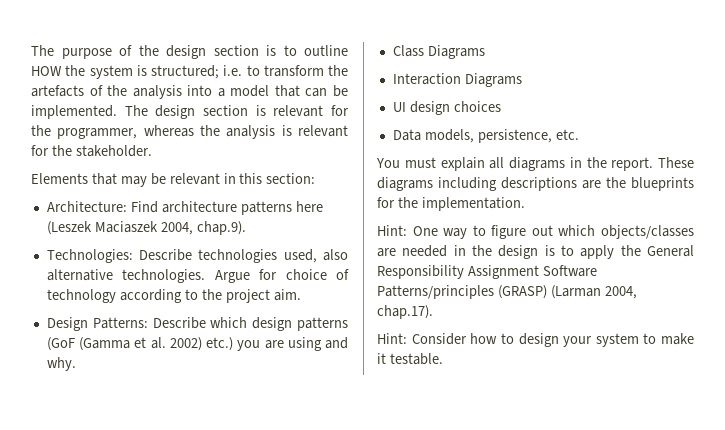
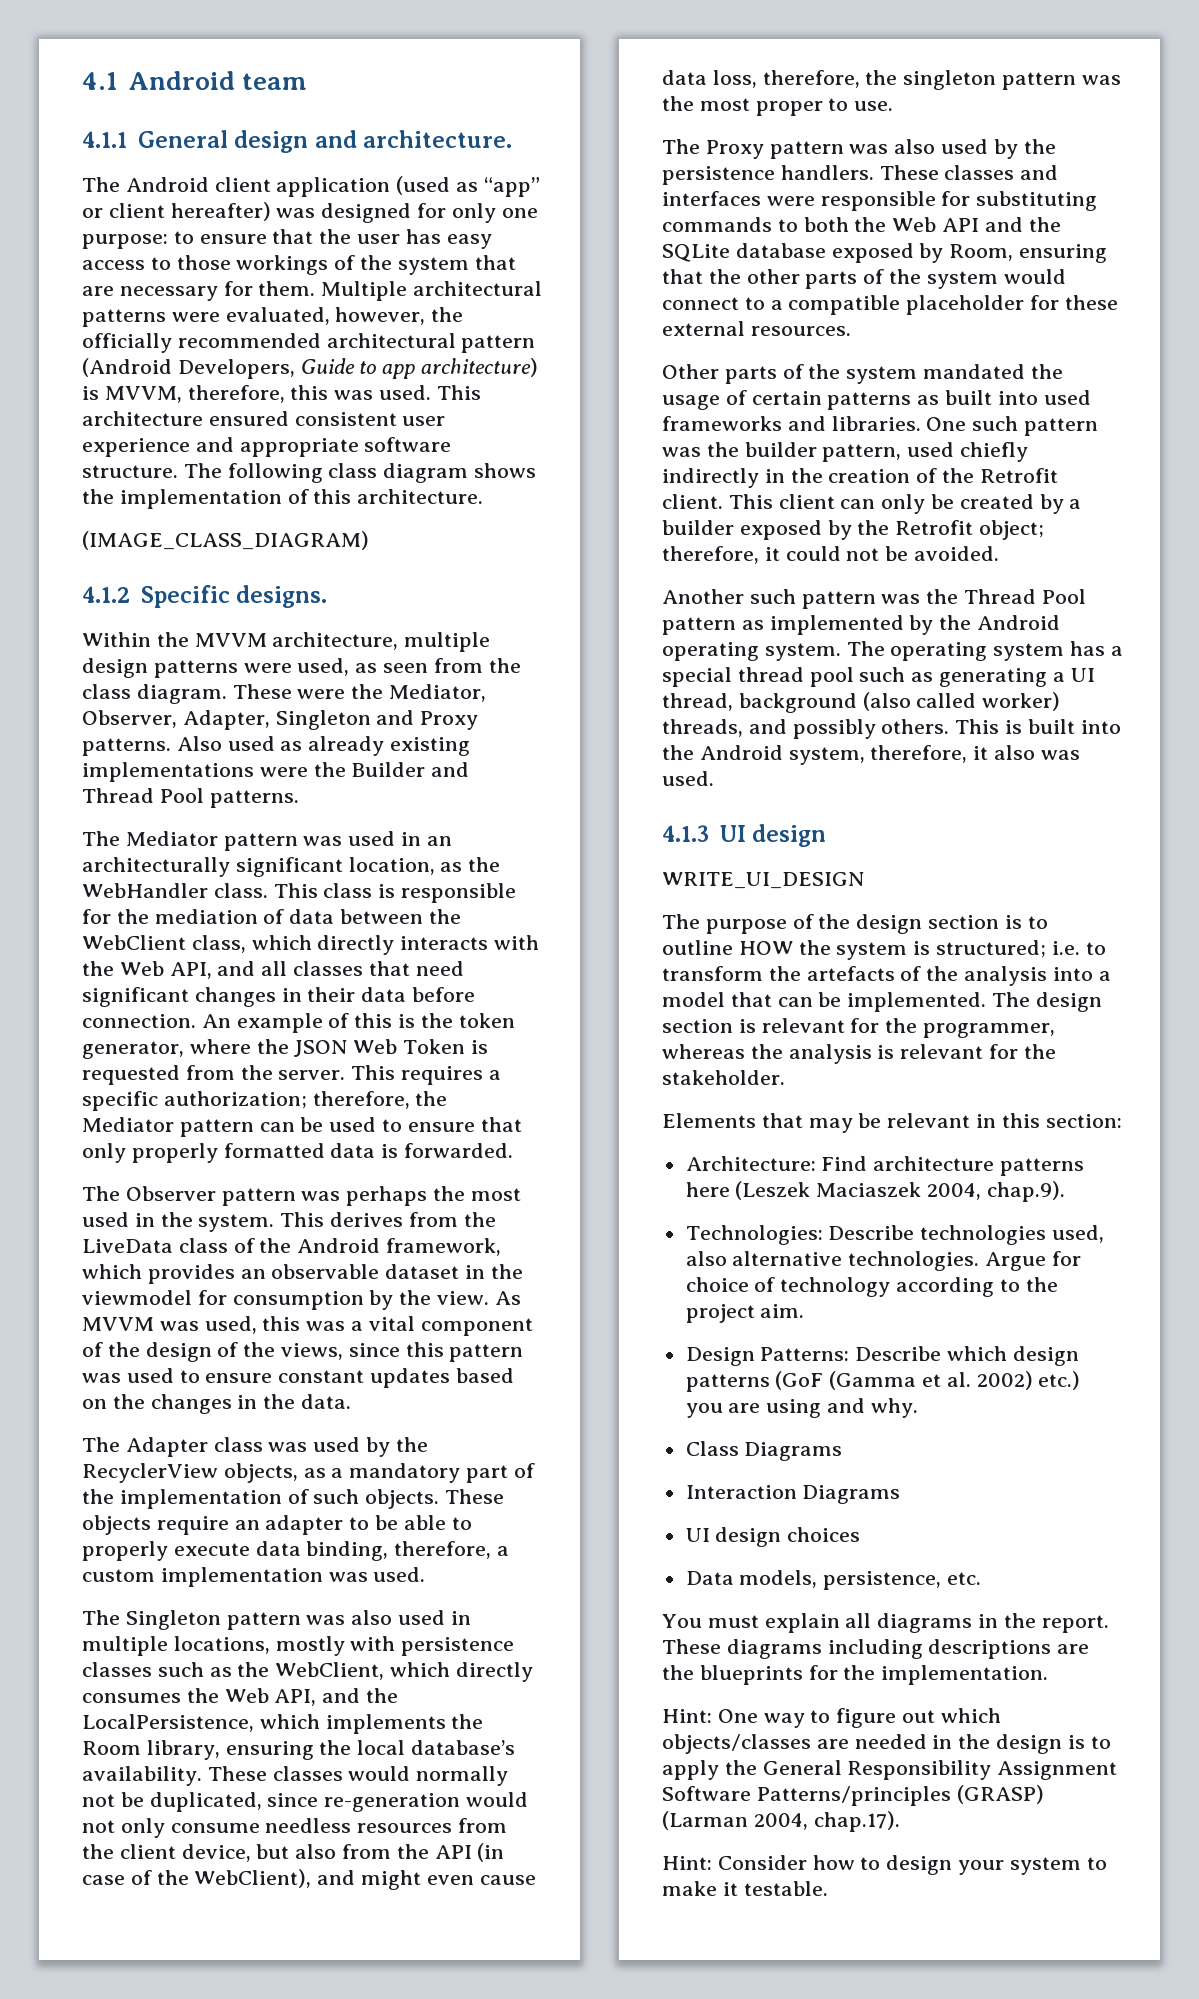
+ 4.1 Android team
+ 4.1.1 General design and architecture.
+ The Android client application (used as “app” or client hereafter) was designed for only one purpose: to ensure that the user has easy access to those workings of the system that are necessary for them. Multiple architectural patterns were evaluated, however, the officially recommended architectural pattern (Android Developers, Guide to app architecture) is MVVM, therefore, this was used. This architecture ensured consistent user experience and appropriate software structure. The following class diagram shows the implementation of this architecture.
+ (IMAGE_CLASS_DIAGRAM)
+ 4.1.2 Specific designs.
+ Within the MVVM architecture, multiple design patterns were used, as seen from the class diagram. These were the Mediator, Observer, Adapter, Singleton and Proxy patterns. Also used as already existing implementations were the Builder and Thread Pool patterns.
+ The Mediator pattern was used in an architecturally significant location, as the WebHandler class. This class is responsible for the mediation of data between the WebClient class, which directly interacts with the Web API, and all classes that need significant changes in their data before connection. An example of this is the token generator, where the JSON Web Token is requested from the server. This requires a specific authorization; therefore, the Mediator pattern can be used to ensure that only properly formatted data is forwarded.
+ The Observer pattern was perhaps the most used in the system. This derives from the LiveData class of the Android framework, which provides an observable dataset in the viewmodel for consumption by the view. As MVVM was used, this was a vital component of the design of the views, since this pattern was used to ensure constant updates based on the changes in the data.
+ The Adapter class was used by the RecyclerView objects, as a mandatory part of the implementation of such objects. These objects require an adapter to be able to properly execute data binding, therefore, a custom implementation was used.
+ The Singleton pattern was also used in multiple locations, mostly with persistence classes such as the WebClient, which directly consumes the Web API, and the LocalPersistence, which implements the Room library, ensuring the local database’s availability. These classes would normally not be duplicated, since re-generation would not only consume needless resources from the client device, but also from the API (in case of the WebClient), and might even cause data loss, therefore, the singleton pattern was the most proper to use.
+ The Proxy pattern was also used by the persistence handlers. These classes and interfaces were responsible for substituting commands to both the Web API and the SQLite database exposed by Room, ensuring that the other parts of the system would connect to a compatible placeholder for these external resources.
+ Other parts of the system mandated the usage of certain patterns as built into used frameworks and libraries. One such pattern was the builder pattern, used chiefly indirectly in the creation of the Retrofit client. This client can only be created by a builder exposed by the Retrofit object; therefore, it could not be avoided.
+ Another such pattern was the Thread Pool pattern as implemented by the Android operating system. The operating system has a special thread pool such as generating a UI thread, background (also called worker) threads, and possibly others. This is built into the Android system, therefore, it also was used.
+ 4.1.3 UI design
+ WRITE_UI_DESIGN

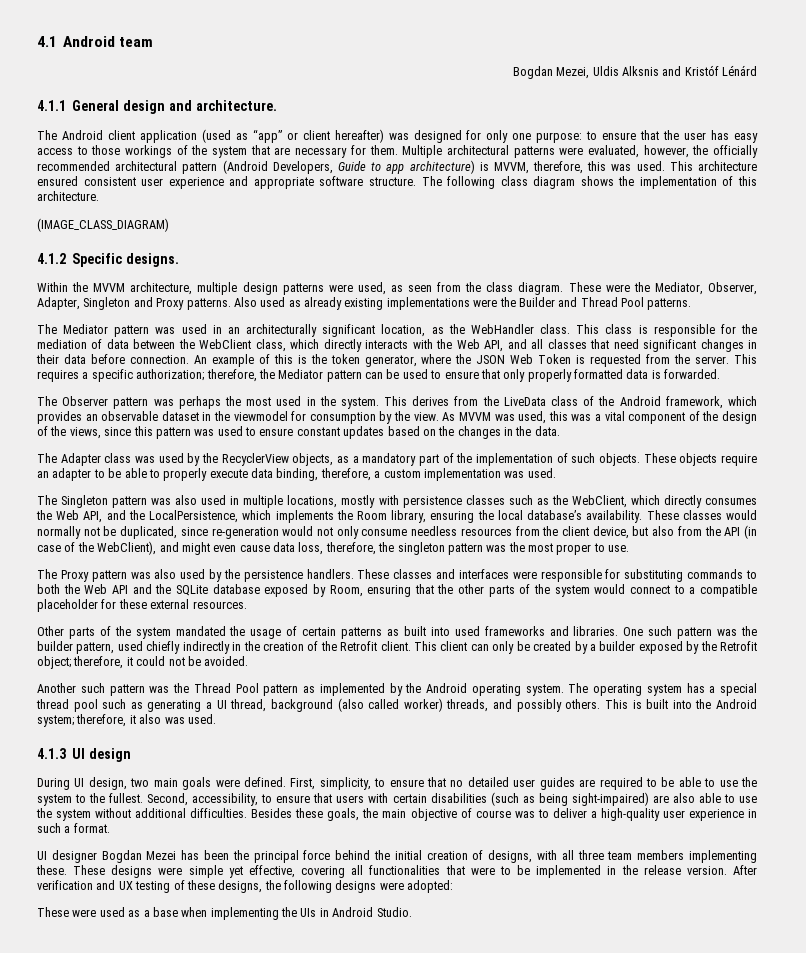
+ Bogdan Mezei, Uldis Alksnis and Kristóf Lénárd
- This is built into the Android system, therefore, it also was used.
+ This is built into the Android system; therefore, it also was used.
- WRITE_UI_DESIGN
- The purpose of the design section is to outline HOW the system is structured; i.e. to transform the artefacts of the analysis into a model that can be implemented. The design section is relevant for the programmer, whereas the analysis is relevant for the stakeholder.
- Elements that may be relevant in this section:
- Architecture: Find architecture patterns here (Leszek Maciaszek 2004, chap.9).
- Technologies: Describe technologies used, also alternative technologies. Argue for choice of technology according to the project aim.
- Design Patterns: Describe which design patterns (GoF (Gamma et al. 2002) etc.) you are using and why.
- Class Diagrams
- Interaction Diagrams
- UI design choices
- Data models, persistence, etc.
- You must explain all diagrams in the report. These diagrams including descriptions are the blueprints for the implementation.
- Hint: One way to figure out which objects/classes are needed in the design is to apply the General Responsibility Assignment Software Patterns/principles (GRASP) (Larman 2004, chap.17).
- Hint: Consider how to design your system to make it testable.
+ During UI design, two main goals were defined. First, simplicity, to ensure that no detailed user guides are required to be able to use the system to the fullest. Second, accessibility, to ensure that users with certain disabilities (such as being sight-impaired) are also able to use the system without additional difficulties. Besides these goals, the main objective of course was to deliver a high-quality user experience in such a format.
+ UI designer Bogdan Mezei has been the principal force behind the initial creation of designs, with all three team members implementing these. These designs were simple yet effective, covering all functionalities that were to be implemented in the release version. After verification and UX testing of these designs, the following designs were adopted:
+ These were used as a base when implementing the UIs in Android Studio.

